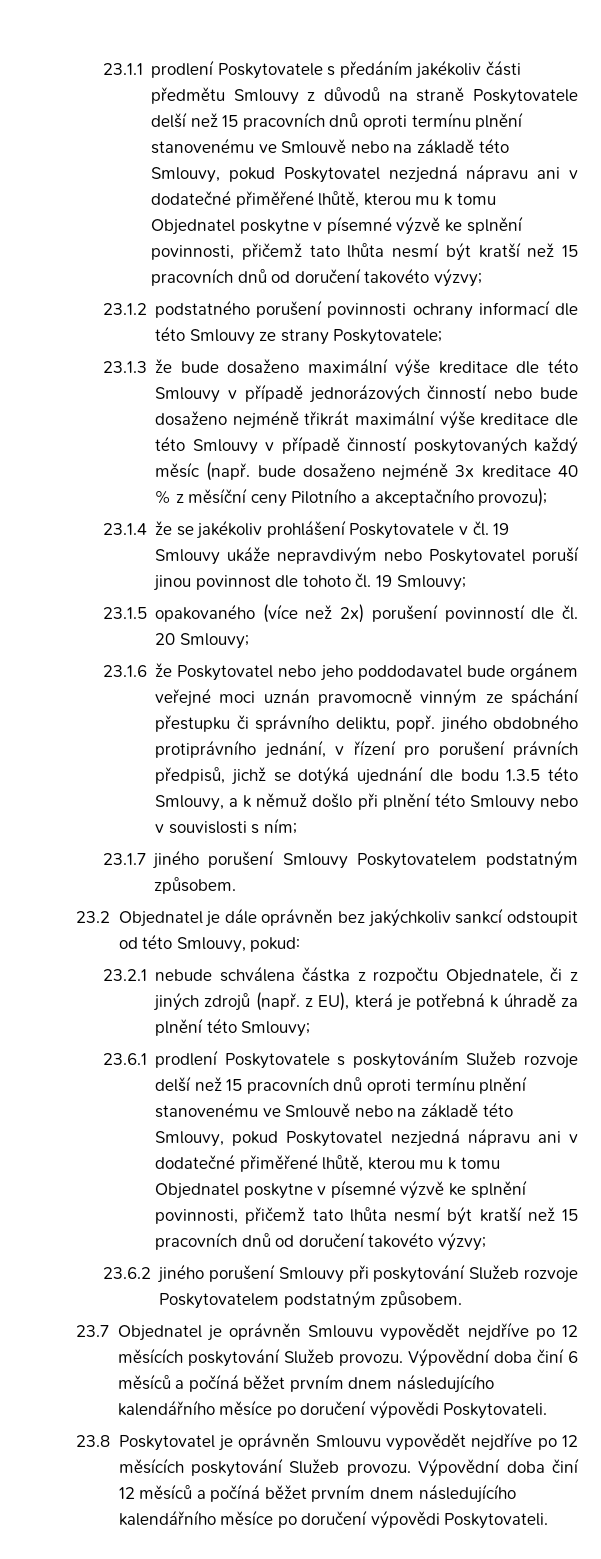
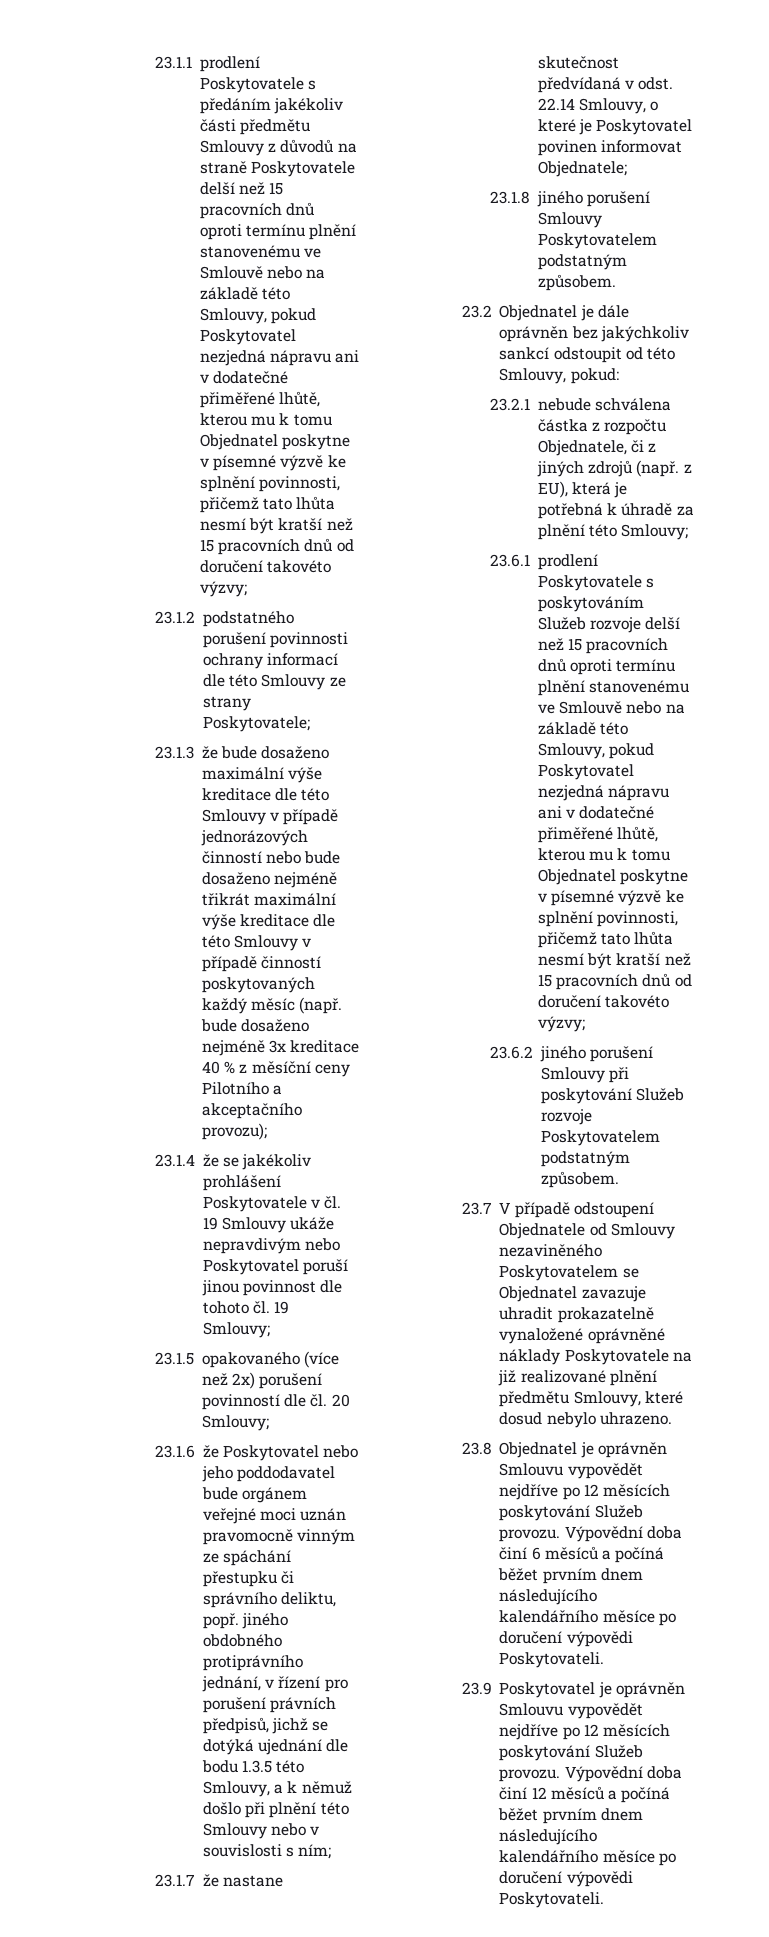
- 23.1.7 jiného porušení Smlouvy Poskytovatelem podstatným způsobem.
+ 23.1.7 že nastane skutečnost předvídaná v odst. 22.14 Smlouvy, o které je Poskytovatel povinen informovat Objednatele;
+ 23.1.8 jiného porušení Smlouvy Poskytovatelem podstatným způsobem.
- 23.7 Objednatel je oprávněn Smlouvu vypovědět nejdříve po 12 měsících poskytování Služeb provozu.
+ 23.7 V případě odstoupení Objednatele od Smlouvy nezaviněného Poskytovatelem se Objednatel zavazuje uhradit prokazatelně vynaložené oprávněné náklady Poskytovatele na již realizované plnění předmětu Smlouvy, které dosud nebylo uhrazeno.
+ 23.8 Objednatel je oprávněn Smlouvu vypovědět nejdříve po 12 měsících poskytování Služeb provozu.
- 23.8 Poskytovatel je oprávněn Smlouvu vypovědět nejdříve po 12 měsících poskytování Služeb provozu.
+ 23.9 Poskytovatel je oprávněn Smlouvu vypovědět nejdříve po 12 měsících poskytování Služeb provozu.

